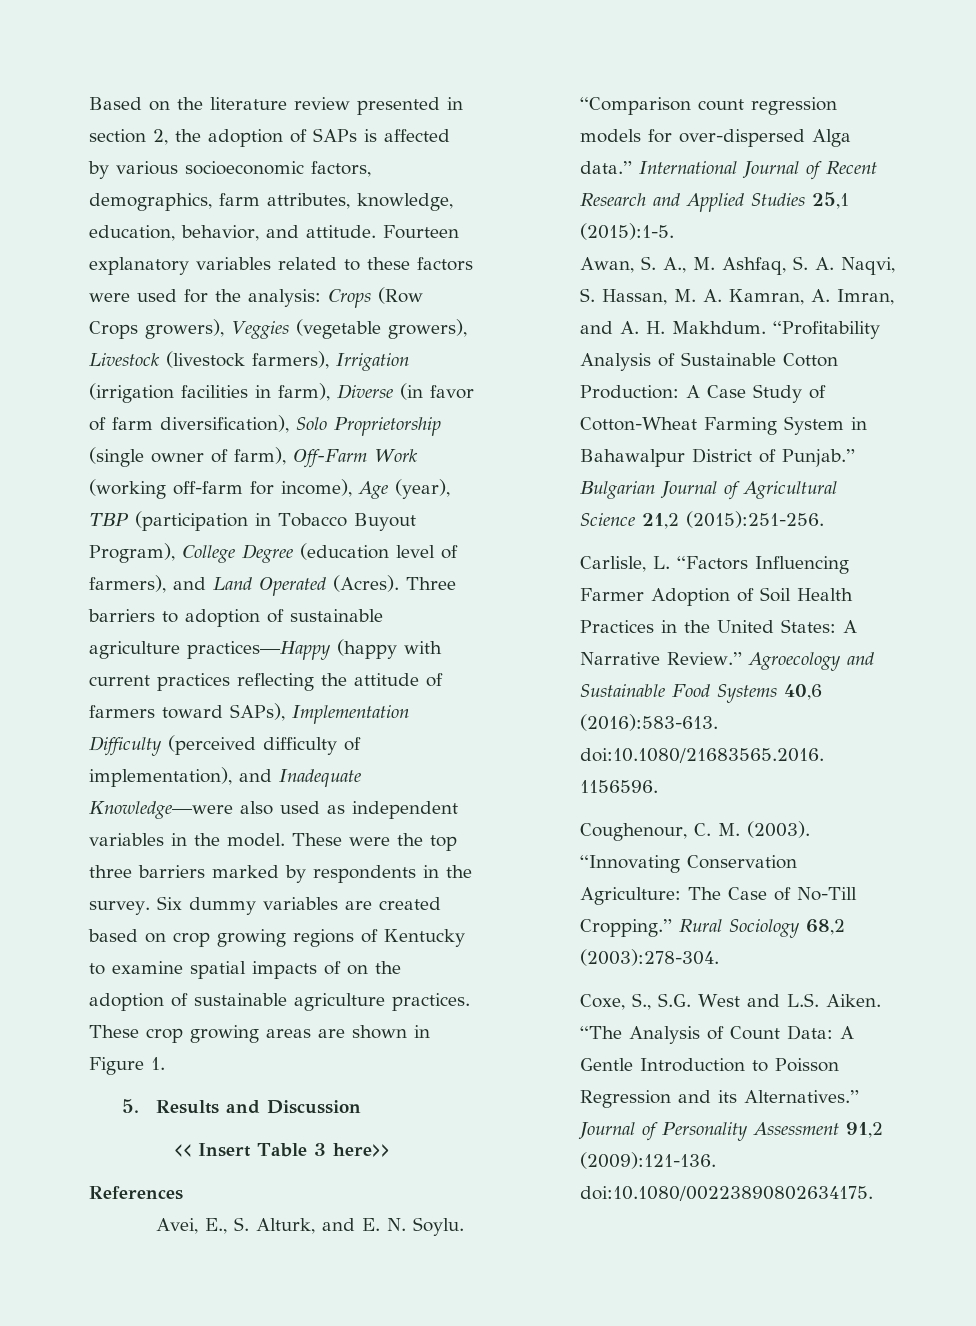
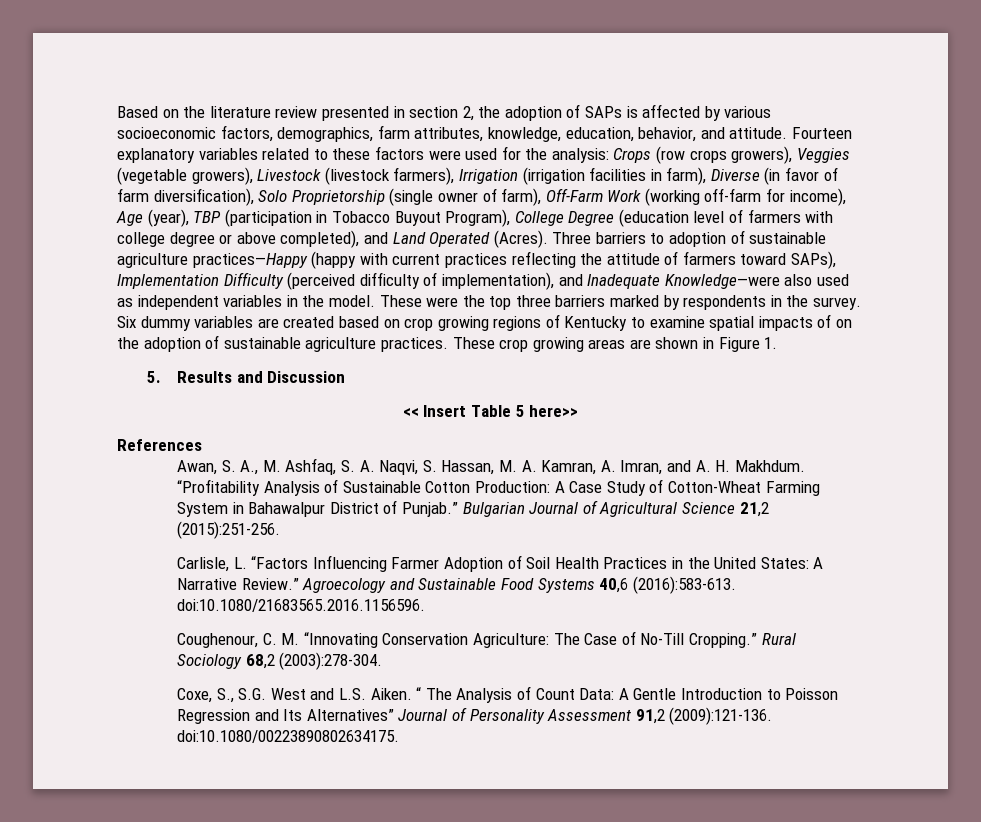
- Fourteen explanatory variables related to these factors were used for the analysis: Crops (Row Crops growers), Veggies (vegetable growers), Livestock (livestock farmers), Irrigation (irrigation facilities in farm), Diverse (in favor of farm diversification), Solo Proprietorship (single owner of farm), Off-Farm Work (working off-farm for income), Age (year), TBP (participation in Tobacco Buyout Program), College Degree (education level of farmers), and Land Operated (Acres).
+ Fourteen explanatory variables related to these factors were used for the analysis: Crops (row crops growers), Veggies (vegetable growers), Livestock (livestock farmers), Irrigation (irrigation facilities in farm), Diverse (in favor of farm diversification), Solo Proprietorship (single owner of farm), Off-Farm Work (working off-farm for income), Age (year), TBP (participation in Tobacco Buyout Program), College Degree (education level of farmers with college degree or above completed), and Land Operated (Acres).
- << Insert Table 3 here>>
+ << Insert Table 5 here>>
- Avei, E., S. Alturk, and E. N. Soylu. “Comparison count regression models for over-dispersed Alga data.” International Journal of Recent Research and Applied Studies 25,1 (2015):1-5.
- Coughenour, C. M. (2003). “Innovating Conservation Agriculture: The Case of No-Till Cropping.”
+ Coughenour, C. M. “Innovating Conservation Agriculture: The Case of No-Till Cropping.”
- “The Analysis of Count Data: A Gentle Introduction to Poisson Regression and its Alternatives.” Journal of Personality Assessment 91,2 (2009):121-136. doi:10.1080/00223890802634175.
+ “ The Analysis of Count Data: A Gentle Introduction to Poisson Regression and Its Alternatives” Journal of Personality Assessment 91,2 (2009):121-136. doi:10.1080/00223890802634175.

